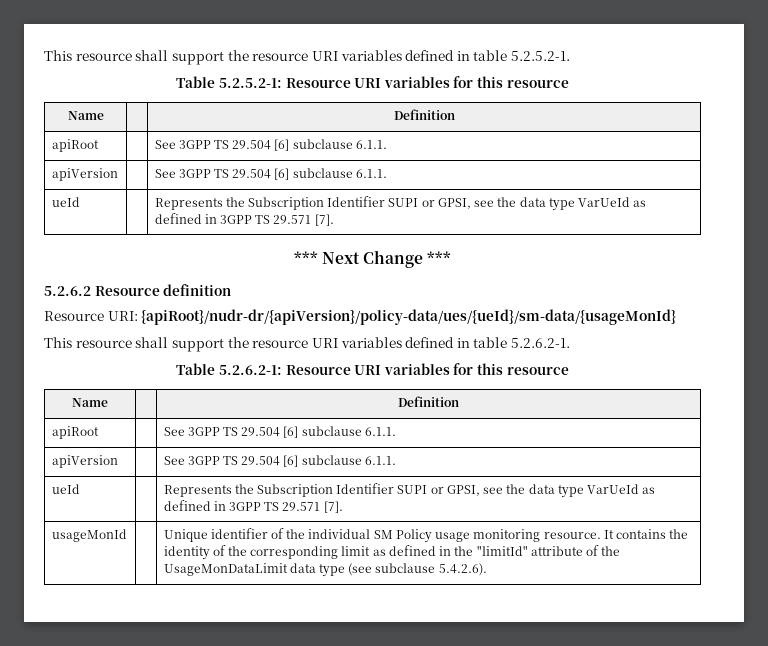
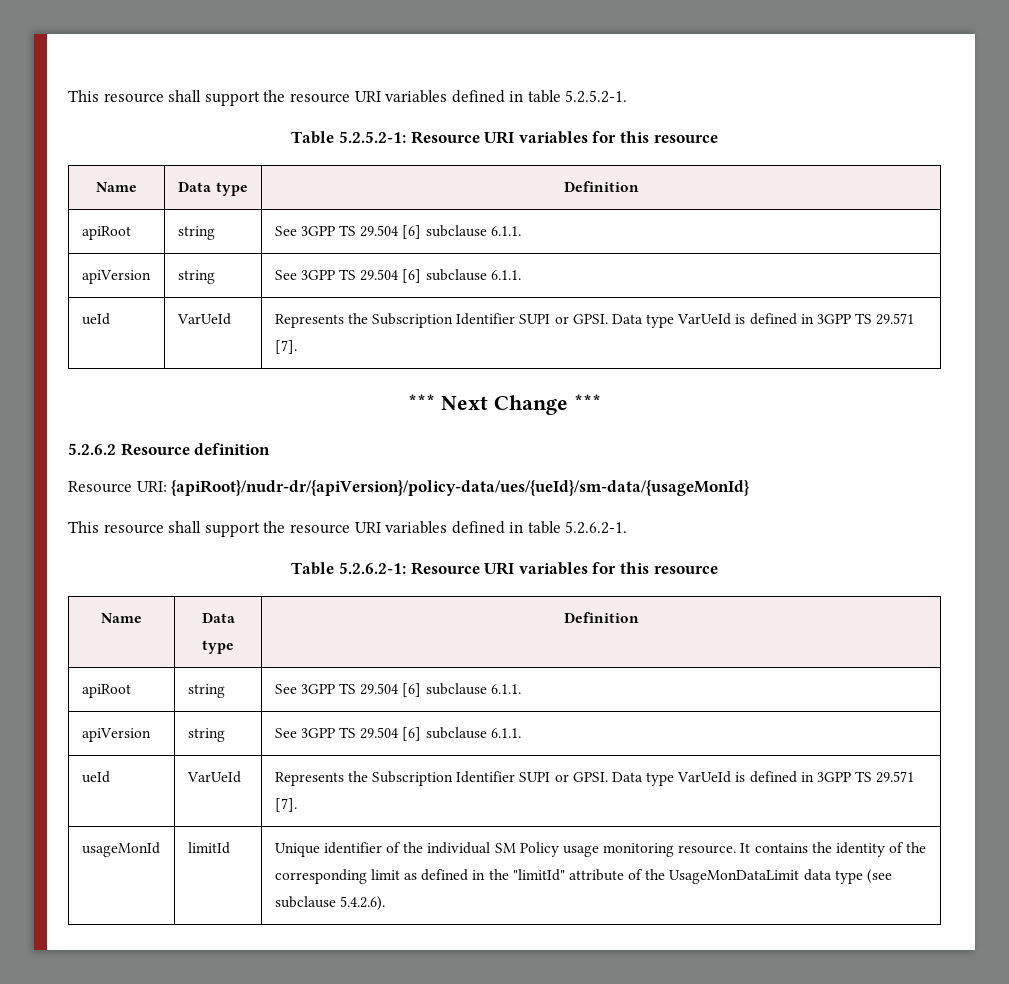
  Table 5.2.5.2-1: Resource URI variables for this resource
- Name | | Definition
- apiRoot | | See 3GPP TS 29.504 [6] subclause 6.1.1.
- apiVersion | | See 3GPP TS 29.504 [6] subclause 6.1.1.
- ueId | | Represents the Subscription Identifier SUPI or GPSI, see the data type VarUeId as defined in 3GPP TS 29.571 [7].
+ Name | Data type | Definition
+ apiRoot | string | See 3GPP TS 29.504 [6] subclause 6.1.1.
+ apiVersion | string | See 3GPP TS 29.504 [6] subclause 6.1.1.
+ ueId | VarUeId | Represents the Subscription Identifier SUPI or GPSI. Data type VarUeId is defined in 3GPP TS 29.571 [7].
  Table 5.2.6.2-1: Resource URI variables for this resource
- Name | | Definition
- apiRoot | | See 3GPP TS 29.504 [6] subclause 6.1.1.
- apiVersion | | See 3GPP TS 29.504 [6] subclause 6.1.1.
- ueId | | Represents the Subscription Identifier SUPI or GPSI, see the data type VarUeId as defined in 3GPP TS 29.571 [7].
+ Name | Data type | Definition
+ apiRoot | string | See 3GPP TS 29.504 [6] subclause 6.1.1.
+ apiVersion | string | See 3GPP TS 29.504 [6] subclause 6.1.1.
+ ueId | VarUeId | Represents the Subscription Identifier SUPI or GPSI. Data type VarUeId is defined in 3GPP TS 29.571 [7].
- usageMonId | | Unique identifier of the individual SM Policy usage monitoring resource. It contains the identity of the corresponding limit as defined in the "limitId" attribute of the UsageMonDataLimit data type (see subclause 5.4.2.6).
+ usageMonId | limitId | Unique identifier of the individual SM Policy usage monitoring resource. It contains the identity of the corresponding limit as defined in the "limitId" attribute of the UsageMonDataLimit data type (see subclause 5.4.2.6).

